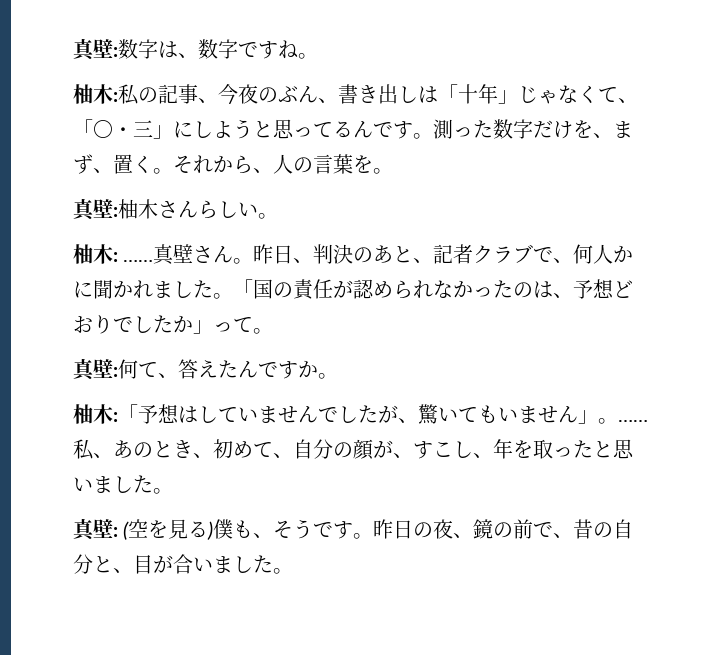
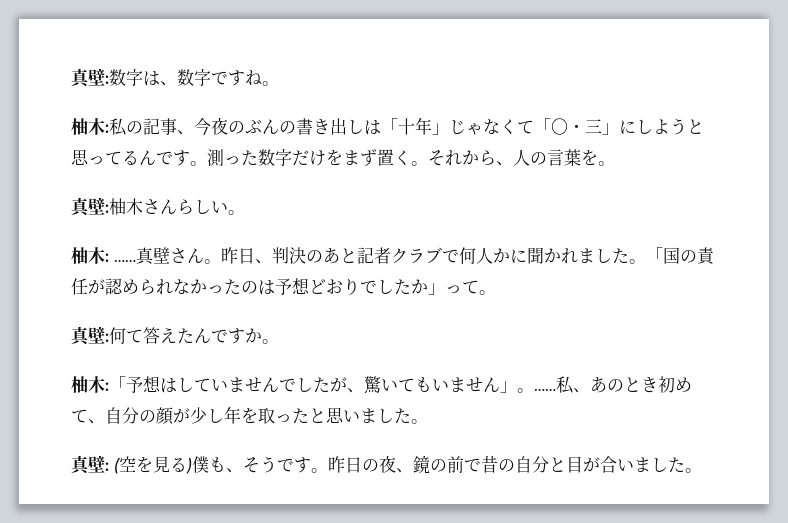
- 柚木:私の記事、今夜のぶん、書き出しは「十年」じゃなくて、「〇・三」にしようと思ってるんです。
+ 柚木:私の記事、今夜のぶんの書き出しは「十年」じゃなくて「〇・三」にしようと思ってるんです。
- 測った数字だけを、まず、置く。
+ 測った数字だけをまず置く。
- 昨日、判決のあと、記者クラブで、何人かに聞かれました。
+ 昨日、判決のあと記者クラブで何人かに聞かれました。
- 「国の責任が認められなかったのは、予想どおりでしたか」って。
+ 「国の責任が認められなかったのは予想どおりでしたか」って。
- 真壁:何て、答えたんですか。
+ 真壁:何て答えたんですか。
- 私、あのとき、初めて、自分の顔が、すこし、年を取ったと思いました。
+ 私、あのとき初めて、自分の顔が少し年を取ったと思いました。
- 昨日の夜、鏡の前で、昔の自分と、目が合いました。
+ 昨日の夜、鏡の前で昔の自分と目が合いました。

